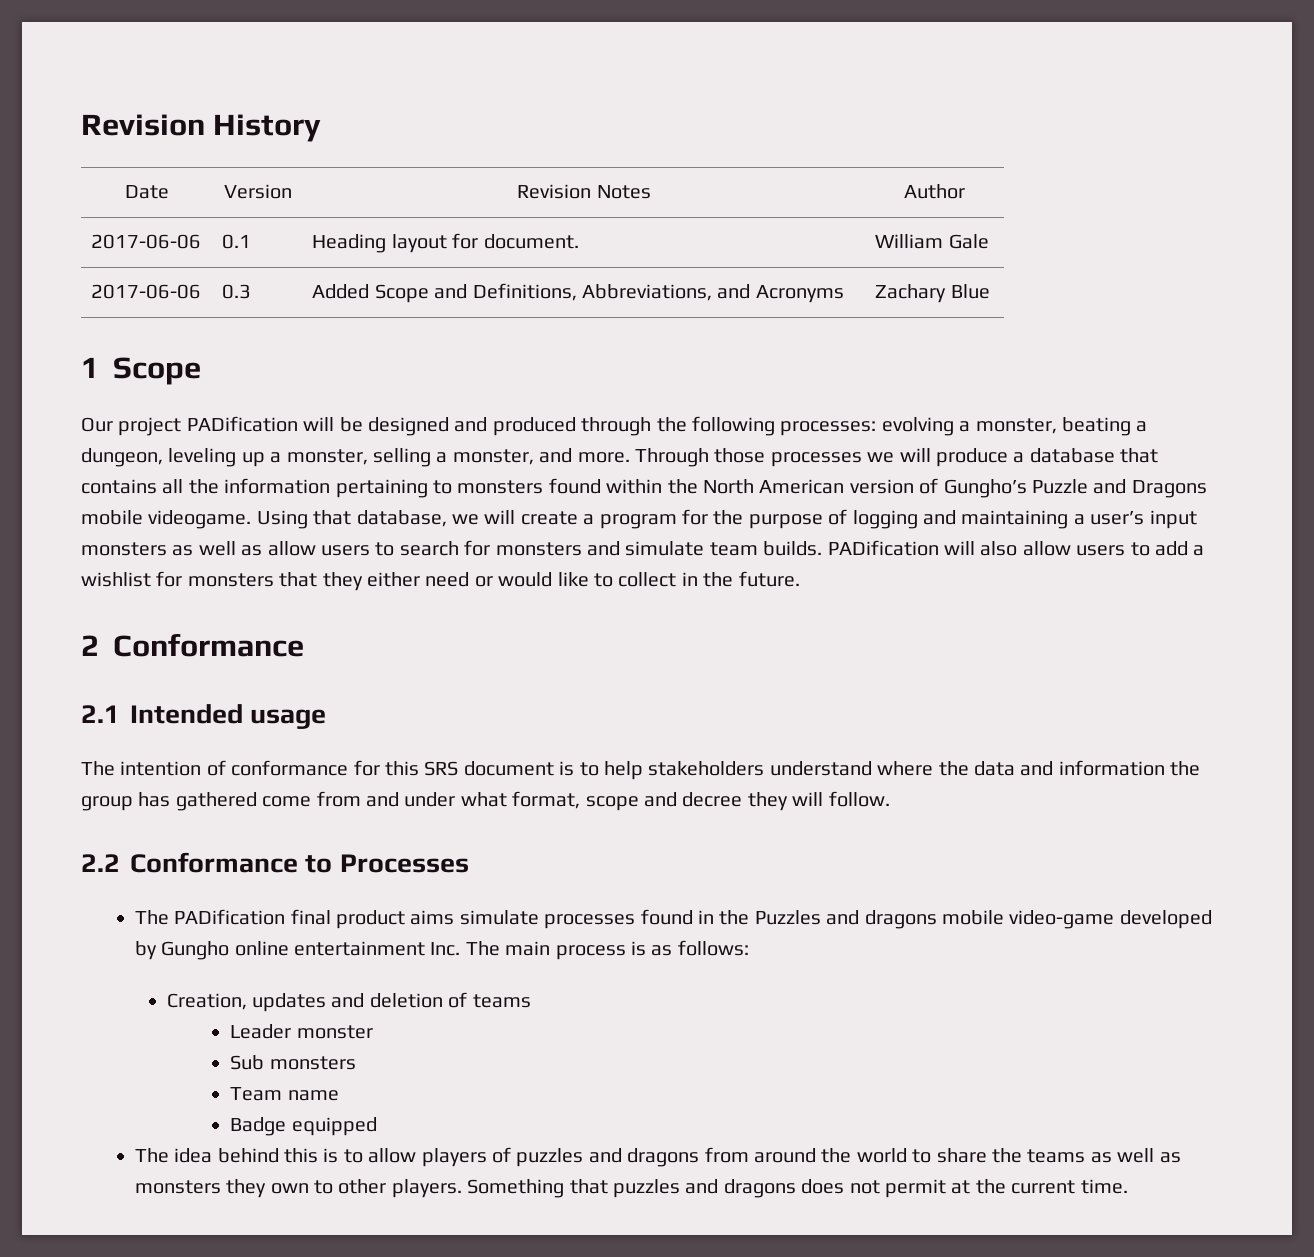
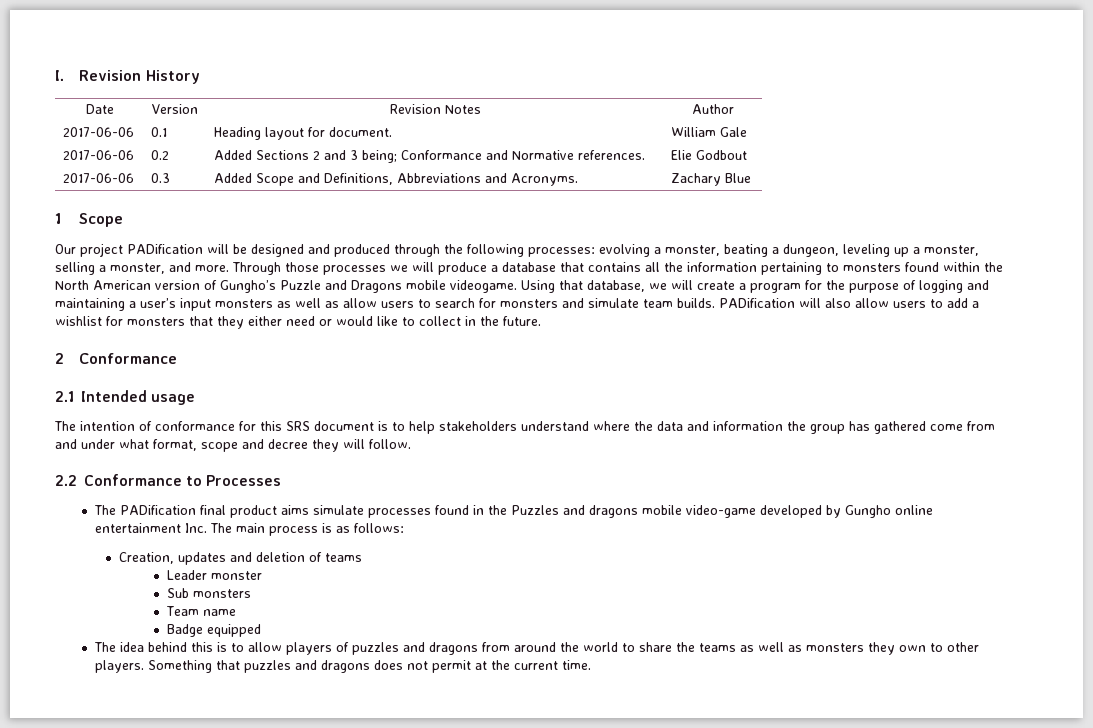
- Revision History
+ I. Revision History
+ 2017-06-06 | 0.2 | Added Sections 2 and 3 being; Conformance and Normative references. | Elie Godbout
- 2017-06-06 | 0.3 | Added Scope and Definitions, Abbreviations, and Acronyms | Zachary Blue
+ 2017-06-06 | 0.3 | Added Scope and Definitions, Abbreviations and Acronyms. | Zachary Blue

